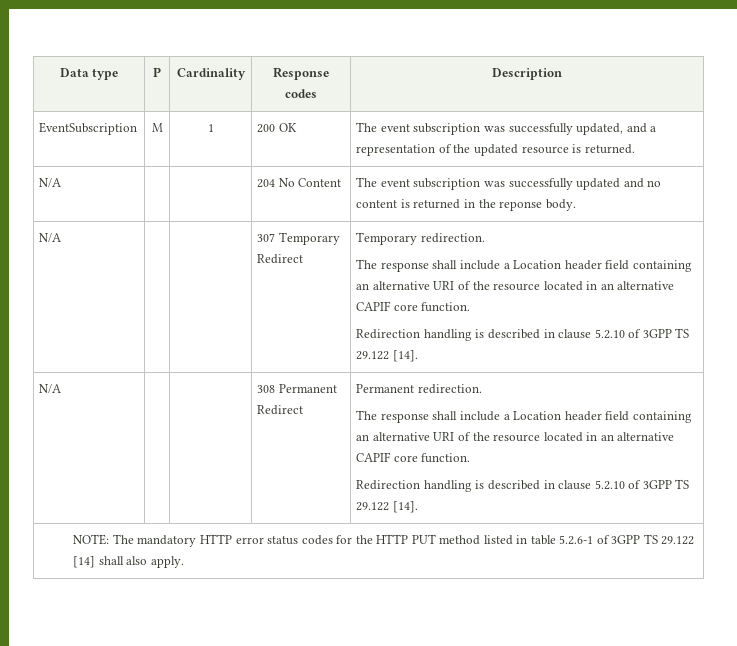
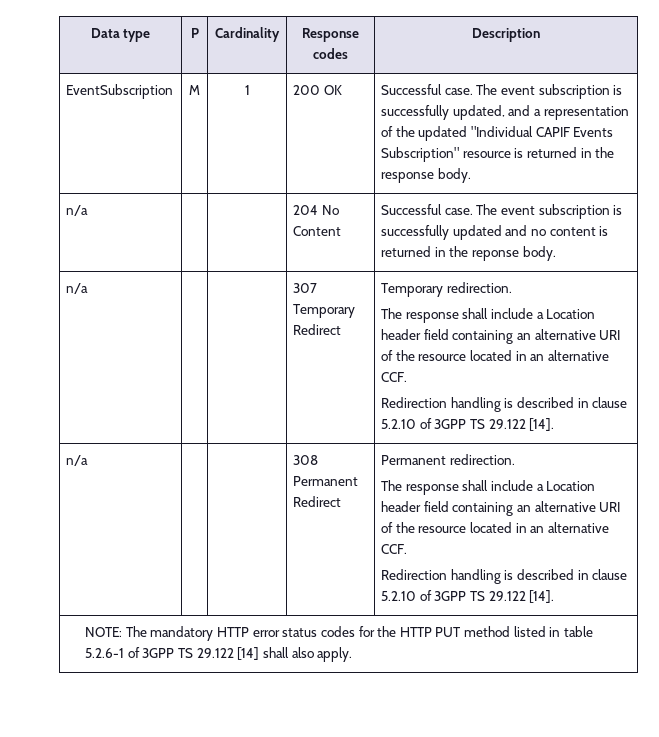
- EventSubscription | M | 1 | 200 OK | The event subscription was successfully updated, and a representation of the updated resource is returned.
- N/A | | | 204 No Content | The event subscription was successfully updated and no content is returned in the reponse body.
+ EventSubscription | M | 1 | 200 OK | Successful case. The event subscription is successfully updated, and a representation of the updated "Individual CAPIF Events Subscription" resource is returned in the response body.
+ n/a | | | 204 No Content | Successful case. The event subscription is successfully updated and no content is returned in the reponse body.
- N/A | | | 307 Temporary Redirect | Temporary redirection.
- The response shall include a Location header field containing an alternative URI of the resource located in an alternative CAPIF core function.
+ n/a | | | 307 Temporary Redirect | Temporary redirection.
+ The response shall include a Location header field containing an alternative URI of the resource located in an alternative CCF.
- N/A | | | 308 Permanent Redirect | Permanent redirection.
- The response shall include a Location header field containing an alternative URI of the resource located in an alternative CAPIF core function.
+ n/a | | | 308 Permanent Redirect | Permanent redirection.
+ The response shall include a Location header field containing an alternative URI of the resource located in an alternative CCF.

